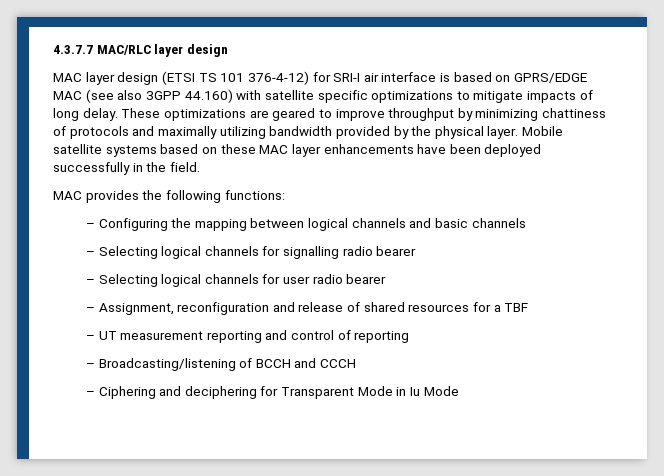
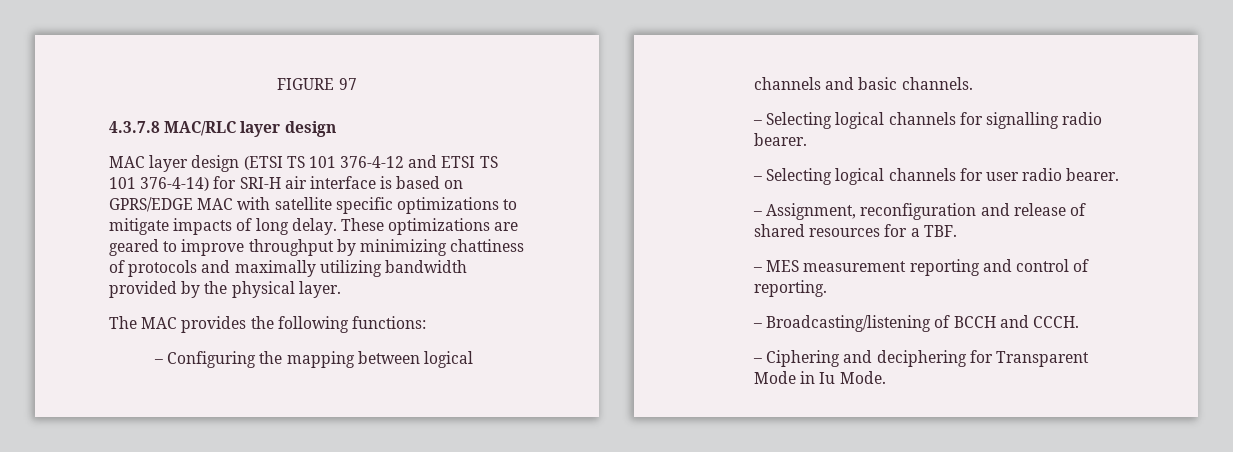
- 4.3.7.7 MAC/RLC layer design
+ FIGURE 97
+ 4.3.7.8 MAC/RLC layer design
- MAC layer design (ETSI TS 101 376-4-12) for SRI-I air interface is based on GPRS/EDGE MAC (see also 3GPP 44.160) with satellite specific optimizations to mitigate impacts of long delay.
+ MAC layer design (ETSI TS 101 376-4-12 and ETSI TS 101 376-4-14) for SRI-H air interface is based on GPRS/EDGE MAC with satellite specific optimizations to mitigate impacts of long delay.
- These optimizations are geared to improve throughput by minimizing chattiness of protocols and maximally utilizing bandwidth provided by the physical layer. Mobile satellite systems based on these MAC layer enhancements have been deployed successfully in the field.
- MAC provides the following functions:
+ These optimizations are geared to improve throughput by minimizing chattiness of protocols and maximally utilizing bandwidth provided by the physical layer.
+ The MAC provides the following functions:
- – Configuring the mapping between logical channels and basic channels
+ – Configuring the mapping between logical channels and basic channels.
- – Selecting logical channels for signalling radio bearer
+ – Selecting logical channels for signalling radio bearer.
- – Selecting logical channels for user radio bearer
+ – Selecting logical channels for user radio bearer.
- – Assignment, reconfiguration and release of shared resources for a TBF
- – UT measurement reporting and control of reporting
+ – Assignment, reconfiguration and release of shared resources for a TBF.
+ – MES measurement reporting and control of reporting.
- – Broadcasting/listening of BCCH and CCCH
+ – Broadcasting/listening of BCCH and CCCH.
- – Ciphering and deciphering for Transparent Mode in Iu Mode
+ – Ciphering and deciphering for Transparent Mode in Iu Mode.

